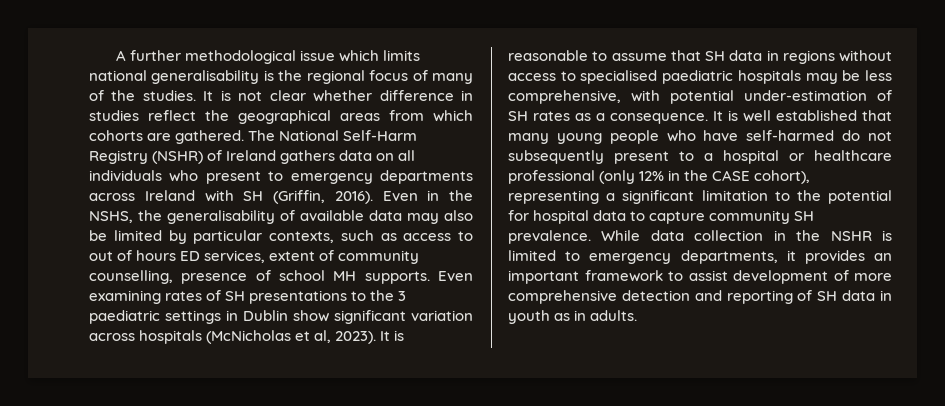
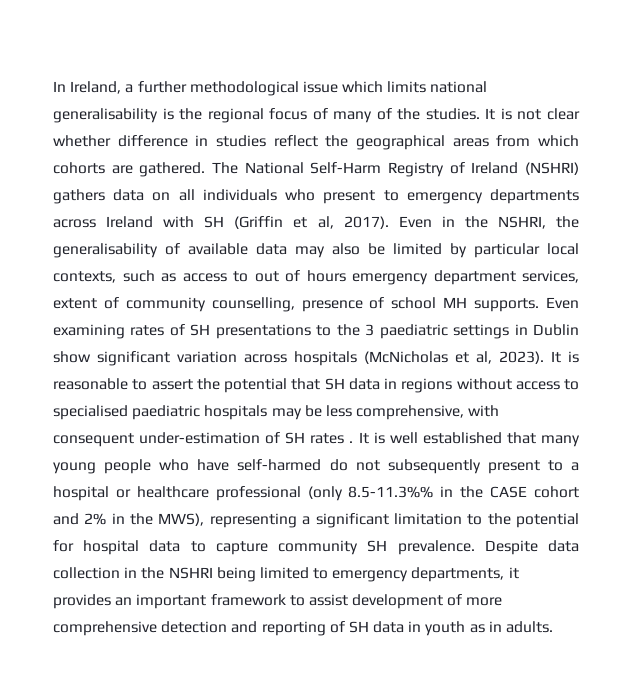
- A further methodological issue which limits national generalisability is the regional focus of many of the studies.
+ In Ireland, a further methodological issue which limits national generalisability is the regional focus of many of the studies.
- The National Self-Harm Registry (NSHR) of Ireland gathers data on all individuals who present to emergency departments across Ireland with SH (Griffin, 2016).
+ The National Self-Harm Registry of Ireland (NSHRI) gathers data on all individuals who present to emergency departments across Ireland with SH (Griffin et al, 2017).
- Even in the NSHS, the generalisability of available data may also be limited by particular contexts, such as access to out of hours ED services, extent of community counselling, presence of school MH supports.
+ Even in the NSHRI, the generalisability of available data may also be limited by particular local contexts, such as access to out of hours emergency department services, extent of community counselling, presence of school MH supports.
- It is reasonable to assume that SH data in regions without access to specialised paediatric hospitals may be less comprehensive, with potential under-estimation of SH rates as a consequence.
+ It is reasonable to assert the potential that SH data in regions without access to specialised paediatric hospitals may be less comprehensive, with consequent under-estimation of SH rates .
- It is well established that many young people who have self-harmed do not subsequently present to a hospital or healthcare professional (only 12% in the CASE cohort), representing a significant limitation to the potential for hospital data to capture community SH prevalence.
+ It is well established that many young people who have self-harmed do not subsequently present to a hospital or healthcare professional (only 8.5-11.3%% in the CASE cohort and 2% in the MWS), representing a significant limitation to the potential for hospital data to capture community SH prevalence.
- While data collection in the NSHR is limited to emergency departments, it provides an important framework to assist development of more comprehensive detection and reporting of SH data in youth as in adults.
+ Despite data collection in the NSHRI being limited to emergency departments, it provides an important framework to assist development of more comprehensive detection and reporting of SH data in youth as in adults.

